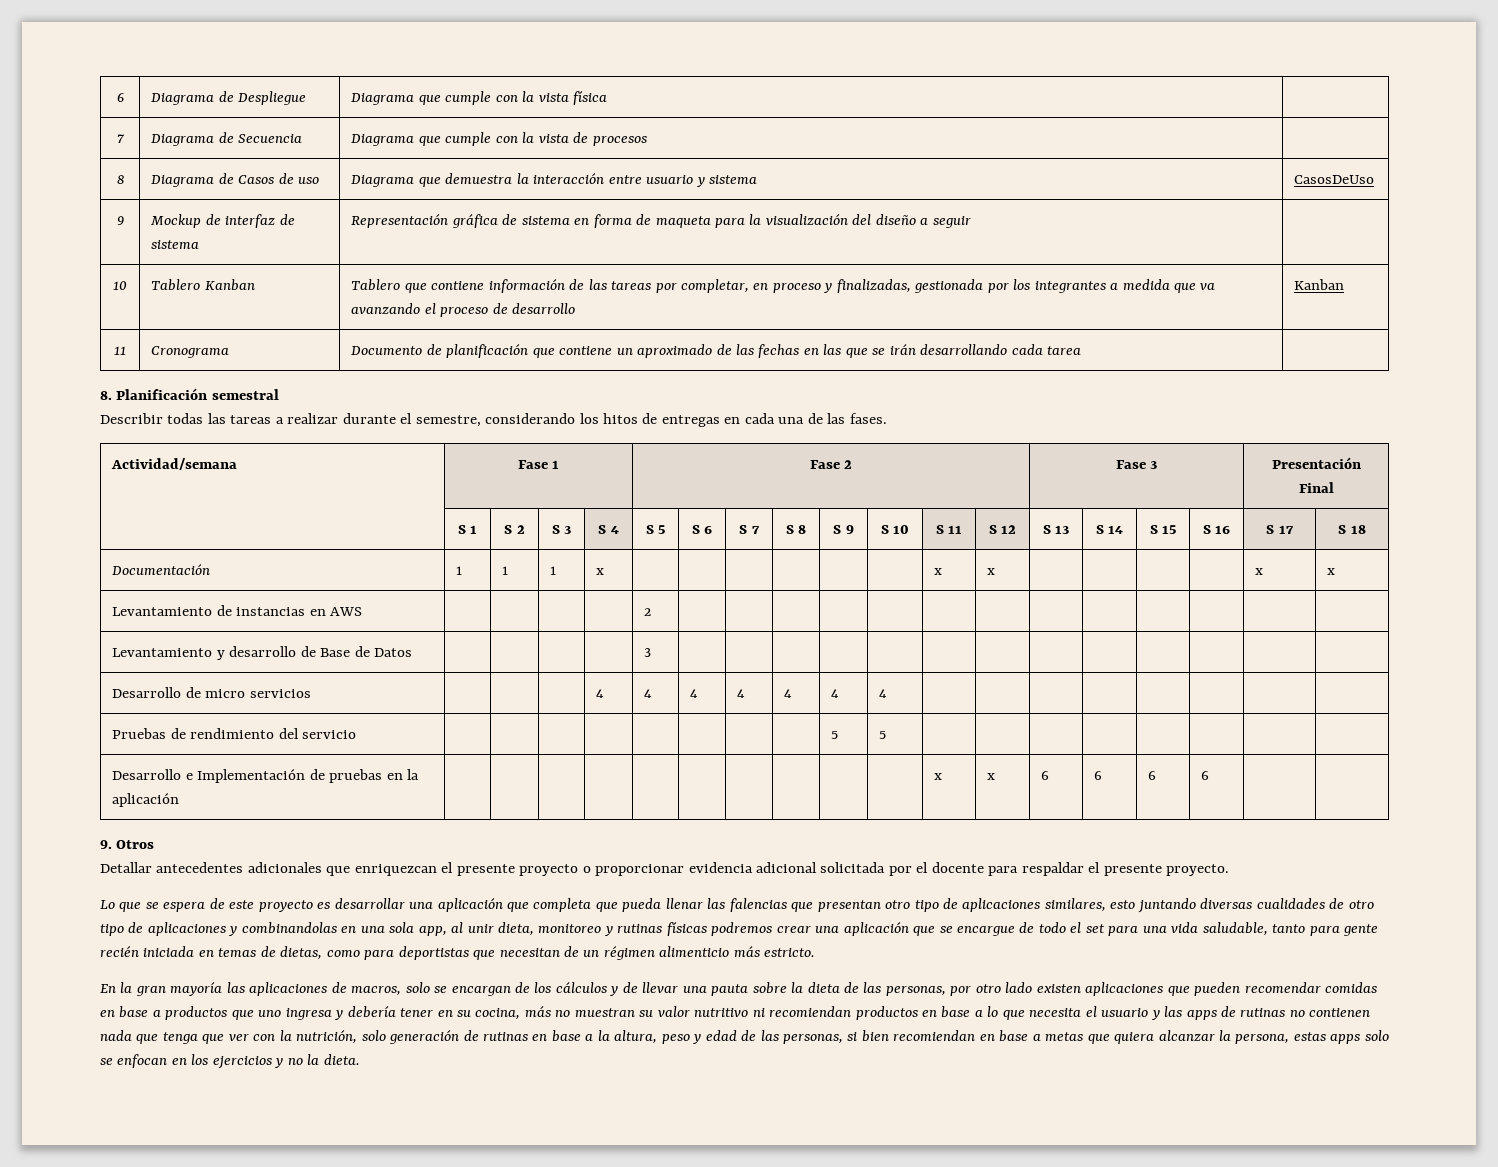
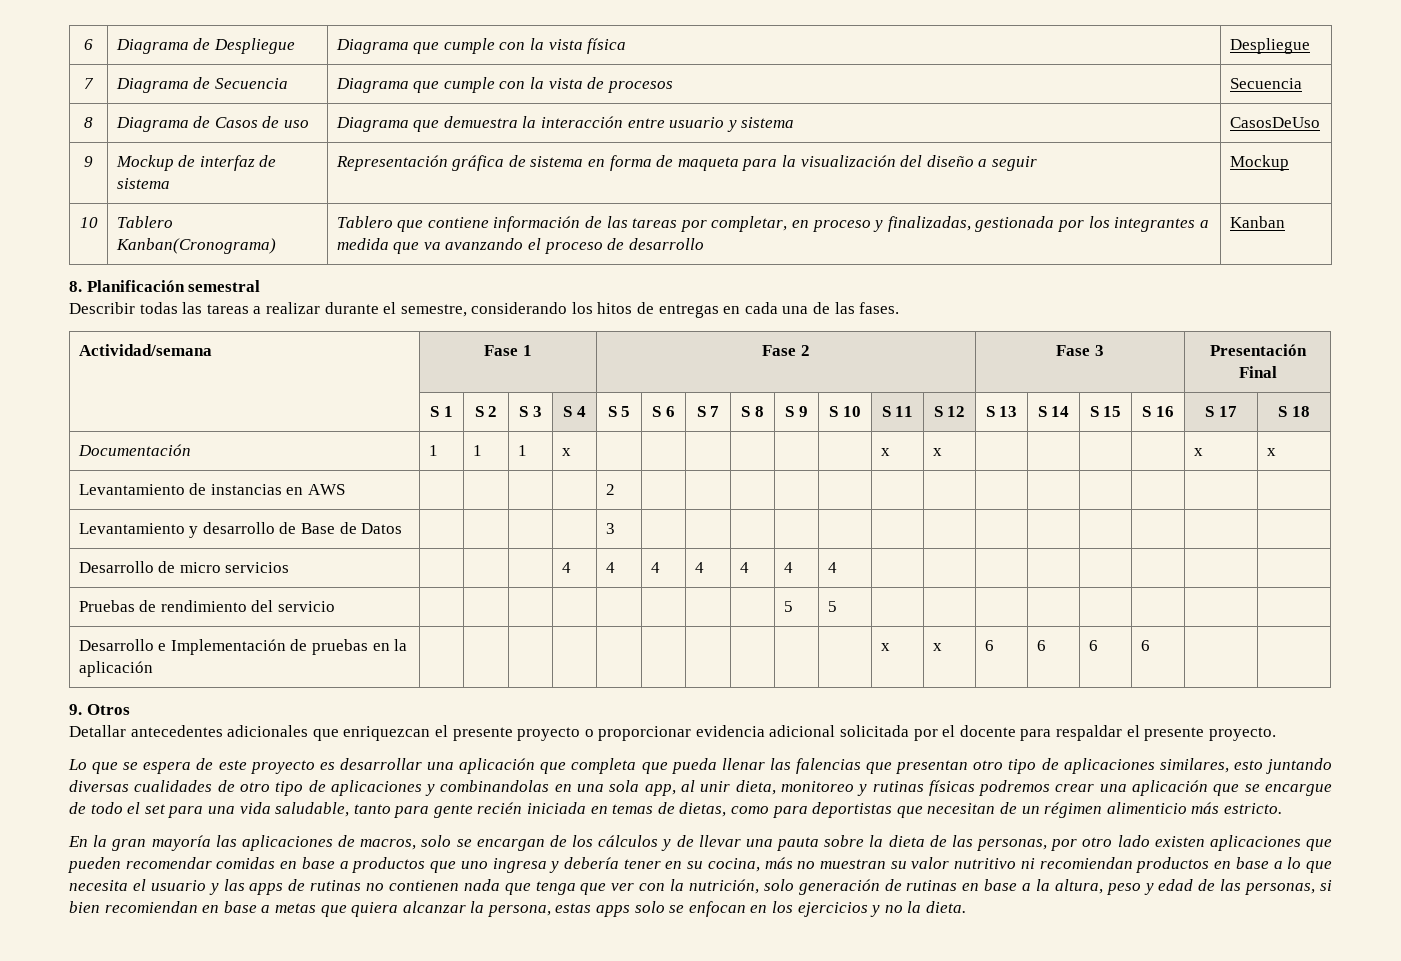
- 6 | Diagrama de Despliegue | Diagrama que cumple con la vista física |
+ 6 | Diagrama de Despliegue | Diagrama que cumple con la vista física | Despliegue
- 7 | Diagrama de Secuencia | Diagrama que cumple con la vista de procesos |
+ 7 | Diagrama de Secuencia | Diagrama que cumple con la vista de procesos | Secuencia
- 9 | Mockup de interfaz de sistema | Representación gráfica de sistema en forma de maqueta para la visualización del diseño a seguir |
+ 9 | Mockup de interfaz de sistema | Representación gráfica de sistema en forma de maqueta para la visualización del diseño a seguir | Mockup
- 10 | Tablero Kanban | Tablero que contiene información de las tareas por completar, en proceso y finalizadas, gestionada por los integrantes a medida que va avanzando el proceso de desarrollo | Kanban
+ 10 | Tablero Kanban(Cronograma) | Tablero que contiene información de las tareas por completar, en proceso y finalizadas, gestionada por los integrantes a medida que va avanzando el proceso de desarrollo | Kanban
- 11 | Cronograma | Documento de planificación que contiene un aproximado de las fechas en las que se irán desarrollando cada tarea |

